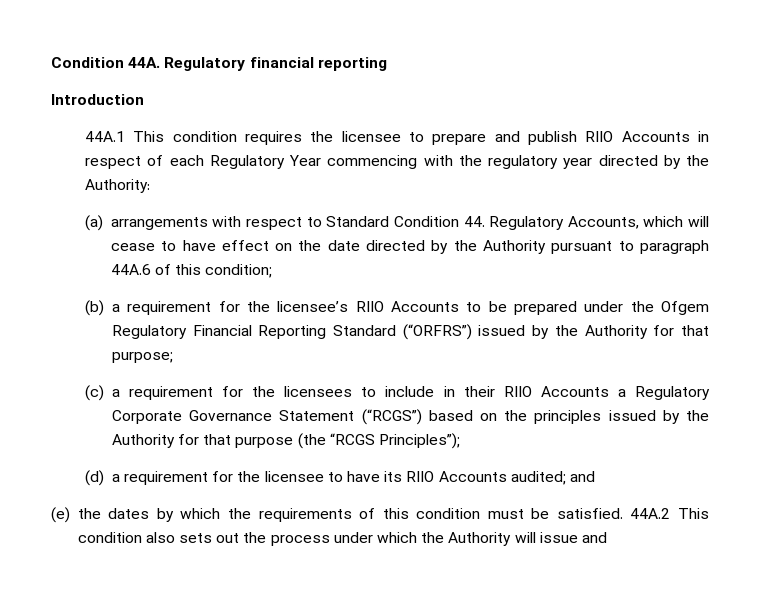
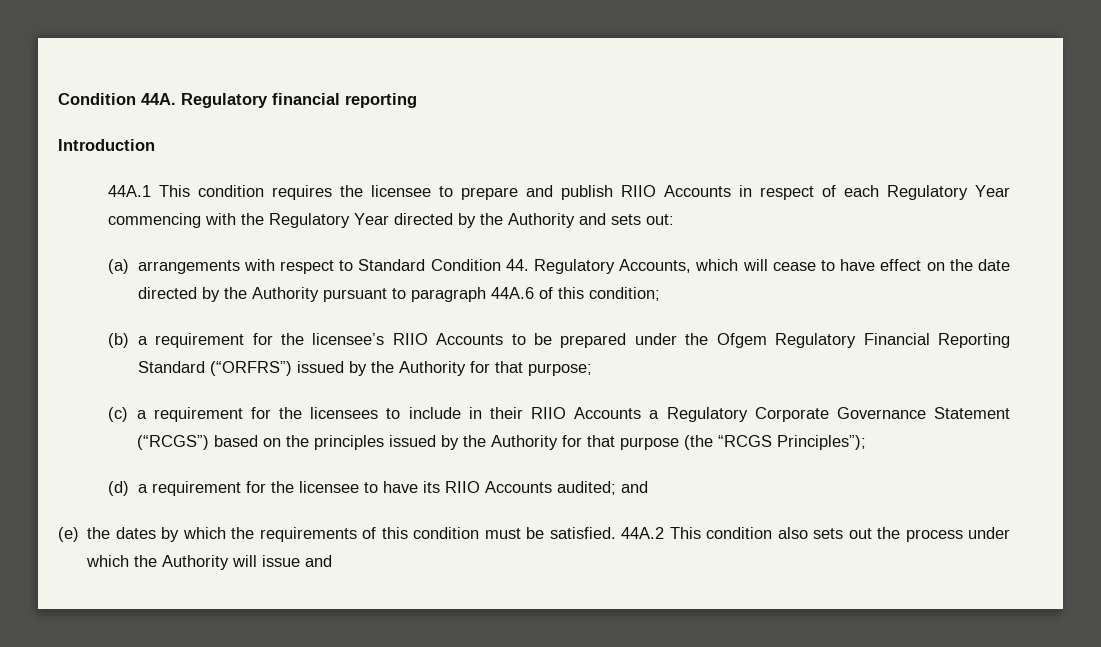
- 44A.1 This condition requires the licensee to prepare and publish RIIO Accounts in respect of each Regulatory Year commencing with the regulatory year directed by the Authority:
+ 44A.1 This condition requires the licensee to prepare and publish RIIO Accounts in respect of each Regulatory Year commencing with the Regulatory Year directed by the Authority and sets out:

